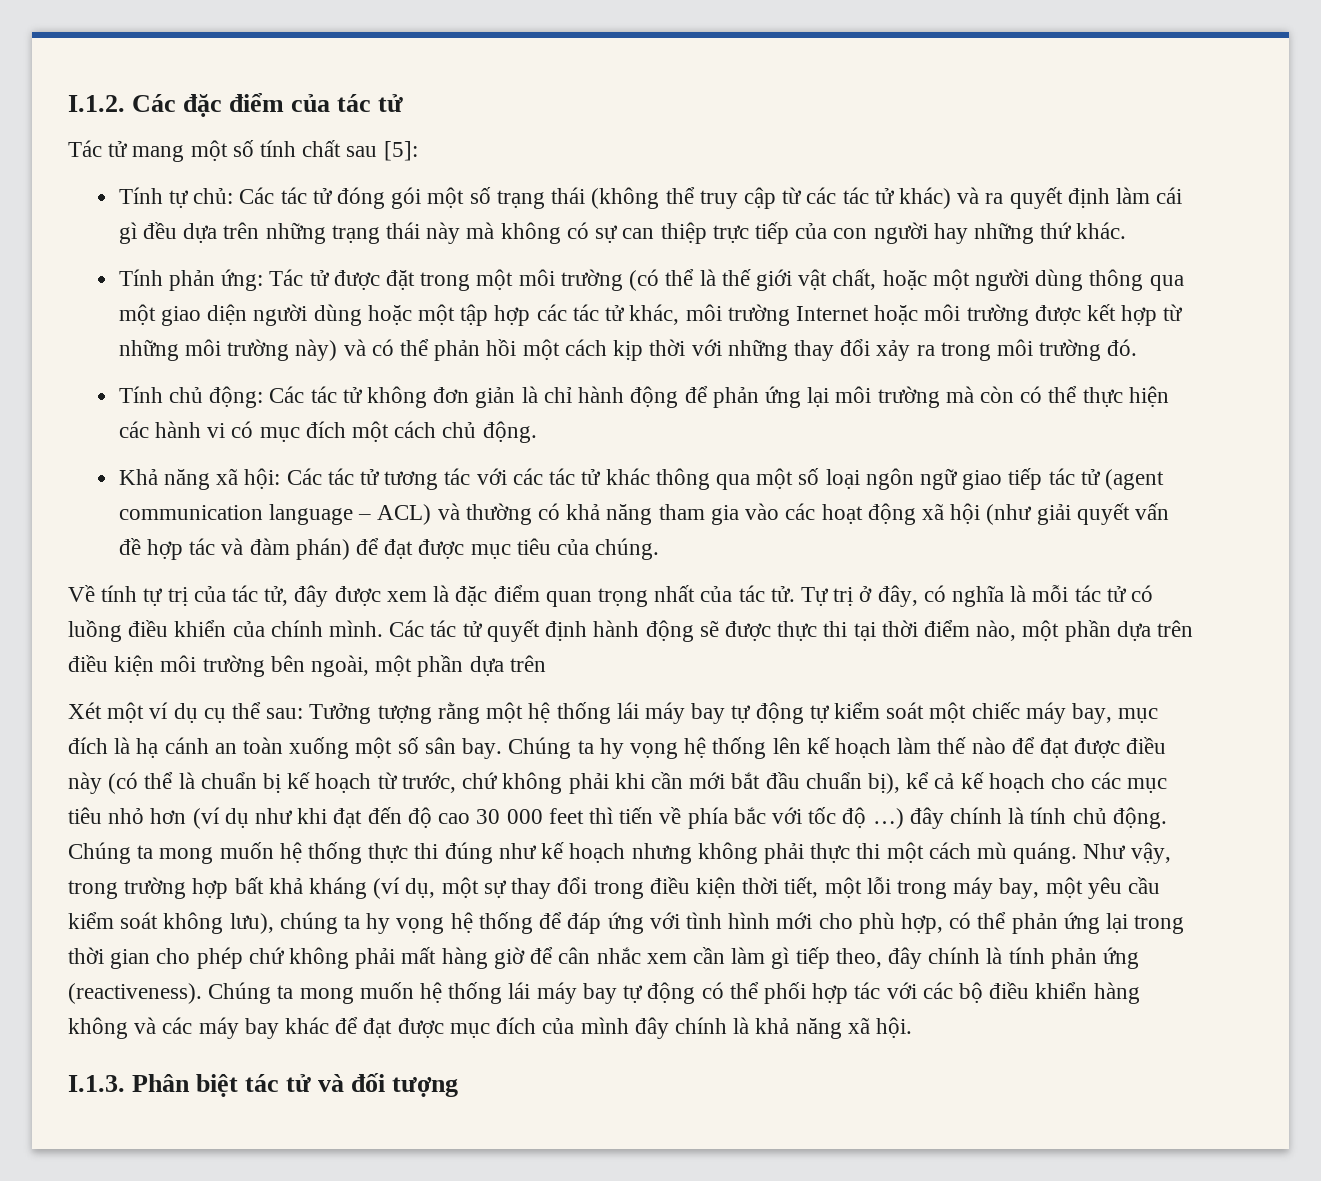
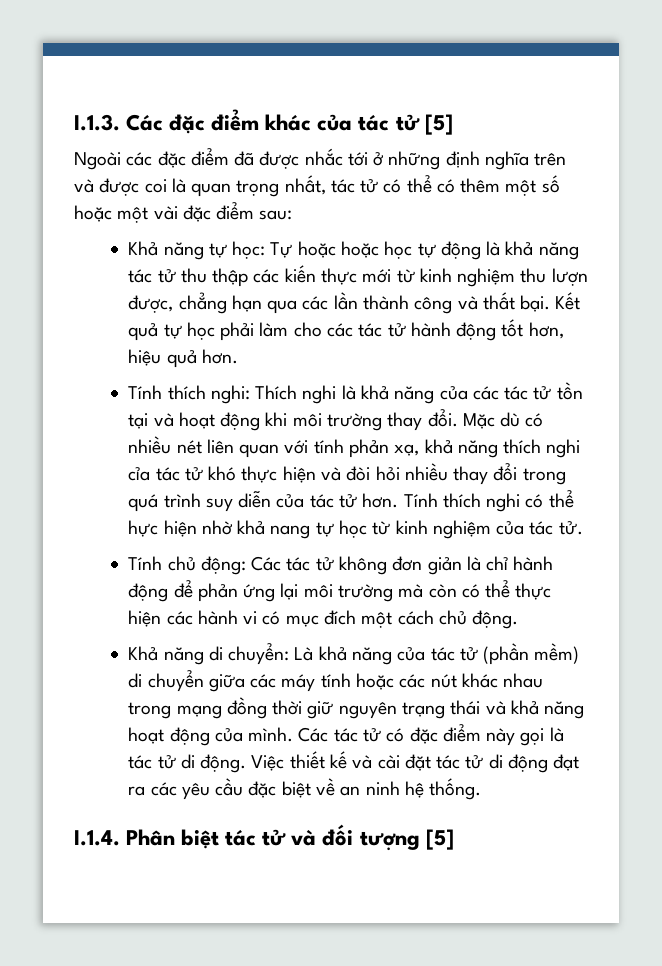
- I.1.2. Các đặc điểm của tác tử
- Tác tử mang một số tính chất sau [5]:
- Tính tự chủ: Các tác tử đóng gói một số trạng thái (không thể truy cập từ các tác tử khác) và ra quyết định làm cái gì đều dựa trên những trạng thái này mà không có sự can thiệp trực tiếp của con người hay những thứ khác.
- Tính phản ứng: Tác tử được đặt trong một môi trường (có thể là thế giới vật chất, hoặc một người dùng thông qua một giao diện người dùng hoặc một tập hợp các tác tử khác, môi trường Internet hoặc môi trường được kết hợp từ những môi trường này) và có thể phản hồi một cách kịp thời với những thay đổi xảy ra trong môi trường đó.
+ I.1.3. Các đặc điểm khác của tác tử [5]
+ Ngoài các đặc điểm đã được nhắc tới ở những định nghĩa trên và được coi là quan trọng nhất, tác tử có thể có thêm một số hoặc một vài đặc điểm sau:
+ Khả năng tự học: Tự hoặc hoặc học tự động là khả năng tác tử thu thập các kiến thực mới từ kinh nghiệm thu lượn được, chẳng hạn qua các lần thành công và thất bại. Kết quả tự học phải làm cho các tác tử hành động tốt hơn, hiệu quả hơn.
+ Tính thích nghi: Thích nghi là khả năng của các tác tử tồn tại và hoạt động khi môi trường thay đổi. Mặc dù có nhiều nét liên quan với tính phản xạ, khả năng thích nghi cỉa tác tử khó thực hiện và đòi hỏi nhiều thay đổi trong quá trình suy diễn của tác tử hơn. Tính thích nghi có thể hực hiện nhờ khả nang tự học từ kinh nghiệm của tác tử.
- Khả năng xã hội: Các tác tử tương tác với các tác tử khác thông qua một số loại ngôn ngữ giao tiếp tác tử (agent communication language – ACL) và thường có khả năng tham gia vào các hoạt động xã hội (như giải quyết vấn đề hợp tác và đàm phán) để đạt được mục tiêu của chúng.
- Về tính tự trị của tác tử, đây được xem là đặc điểm quan trọng nhất của tác tử. Tự trị ở đây, có nghĩa là mỗi tác tử có luồng điều khiển của chính mình. Các tác tử quyết định hành động sẽ được thực thi tại thời điểm nào, một phần dựa trên điều kiện môi trường bên ngoài, một phần dựa trên
- Xét một ví dụ cụ thể sau: Tưởng tượng rằng một hệ thống lái máy bay tự động tự kiểm soát một chiếc máy bay, mục đích là hạ cánh an toàn xuống một số sân bay. Chúng ta hy vọng hệ thống lên kế hoạch làm thế nào để đạt được điều này (có thể là chuẩn bị kế hoạch từ trước, chứ không phải khi cần mới bắt đầu chuẩn bị), kể cả kế hoạch cho các mục tiêu nhỏ hơn (ví dụ như khi đạt đến độ cao 30 000 feet thì tiến về phía bắc với tốc độ …) đây chính là tính chủ động. Chúng ta mong muốn hệ thống thực thi đúng như kế hoạch nhưng không phải thực thi một cách mù quáng. Như vậy, trong trường hợp bất khả kháng (ví dụ, một sự thay đổi trong điều kiện thời tiết, một lỗi trong máy bay, một yêu cầu kiểm soát không lưu), chúng ta hy vọng hệ thống để đáp ứng với tình hình mới cho phù hợp, có thể phản ứng lại trong thời gian cho phép chứ không phải mất hàng giờ để cân nhắc xem cần làm gì tiếp theo, đây chính là tính phản ứng (reactiveness). Chúng ta mong muốn hệ thống lái máy bay tự động có thể phối hợp tác với các bộ điều khiển hàng không và các máy bay khác để đạt được mục đích của mình đây chính là khả năng xã hội.
- I.1.3. Phân biệt tác tử và đối tượng
+ Khả năng di chuyển: Là khả năng của tác tử (phần mềm) di chuyển giữa các máy tính hoặc các nút khác nhau trong mạng đồng thời giữ nguyên trạng thái và khả năng hoạt động của mình. Các tác tử có đặc điểm này gọi là tác tử di động. Việc thiết kế và cài đặt tác tử di động đạt ra các yêu cầu đặc biệt về an ninh hệ thống.
+ I.1.4. Phân biệt tác tử và đối tượng [5]

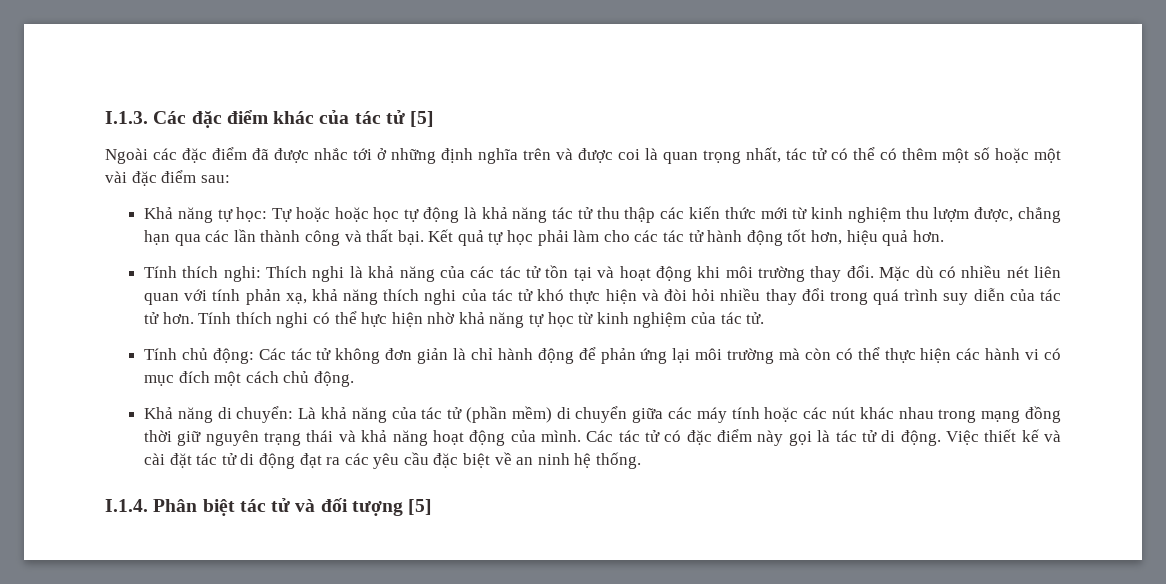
- Khả năng tự học: Tự hoặc hoặc học tự động là khả năng tác tử thu thập các kiến thực mới từ kinh nghiệm thu lượn được, chẳng hạn qua các lần thành công và thất bại.
+ Khả năng tự học: Tự hoặc hoặc học tự động là khả năng tác tử thu thập các kiến thức mới từ kinh nghiệm thu lượm được, chẳng hạn qua các lần thành công và thất bại.
- Mặc dù có nhiều nét liên quan với tính phản xạ, khả năng thích nghi cỉa tác tử khó thực hiện và đòi hỏi nhiều thay đổi trong quá trình suy diễn của tác tử hơn.
+ Mặc dù có nhiều nét liên quan với tính phản xạ, khả năng thích nghi của tác tử khó thực hiện và đòi hỏi nhiều thay đổi trong quá trình suy diễn của tác tử hơn.
- Tính thích nghi có thể hực hiện nhờ khả nang tự học từ kinh nghiệm của tác tử.
+ Tính thích nghi có thể hực hiện nhờ khả năng tự học từ kinh nghiệm của tác tử.

